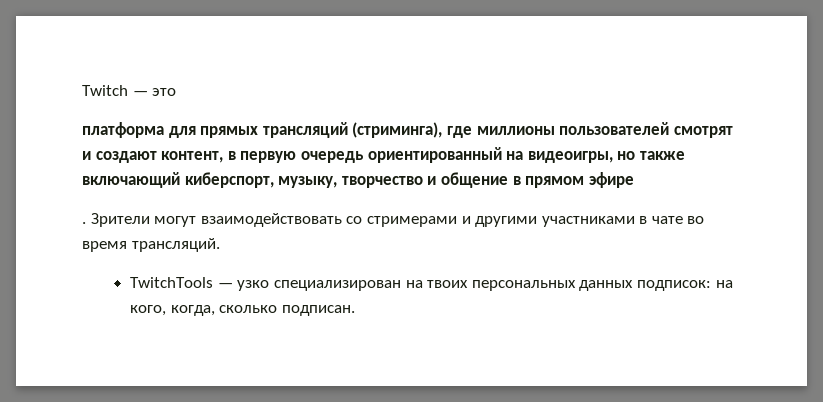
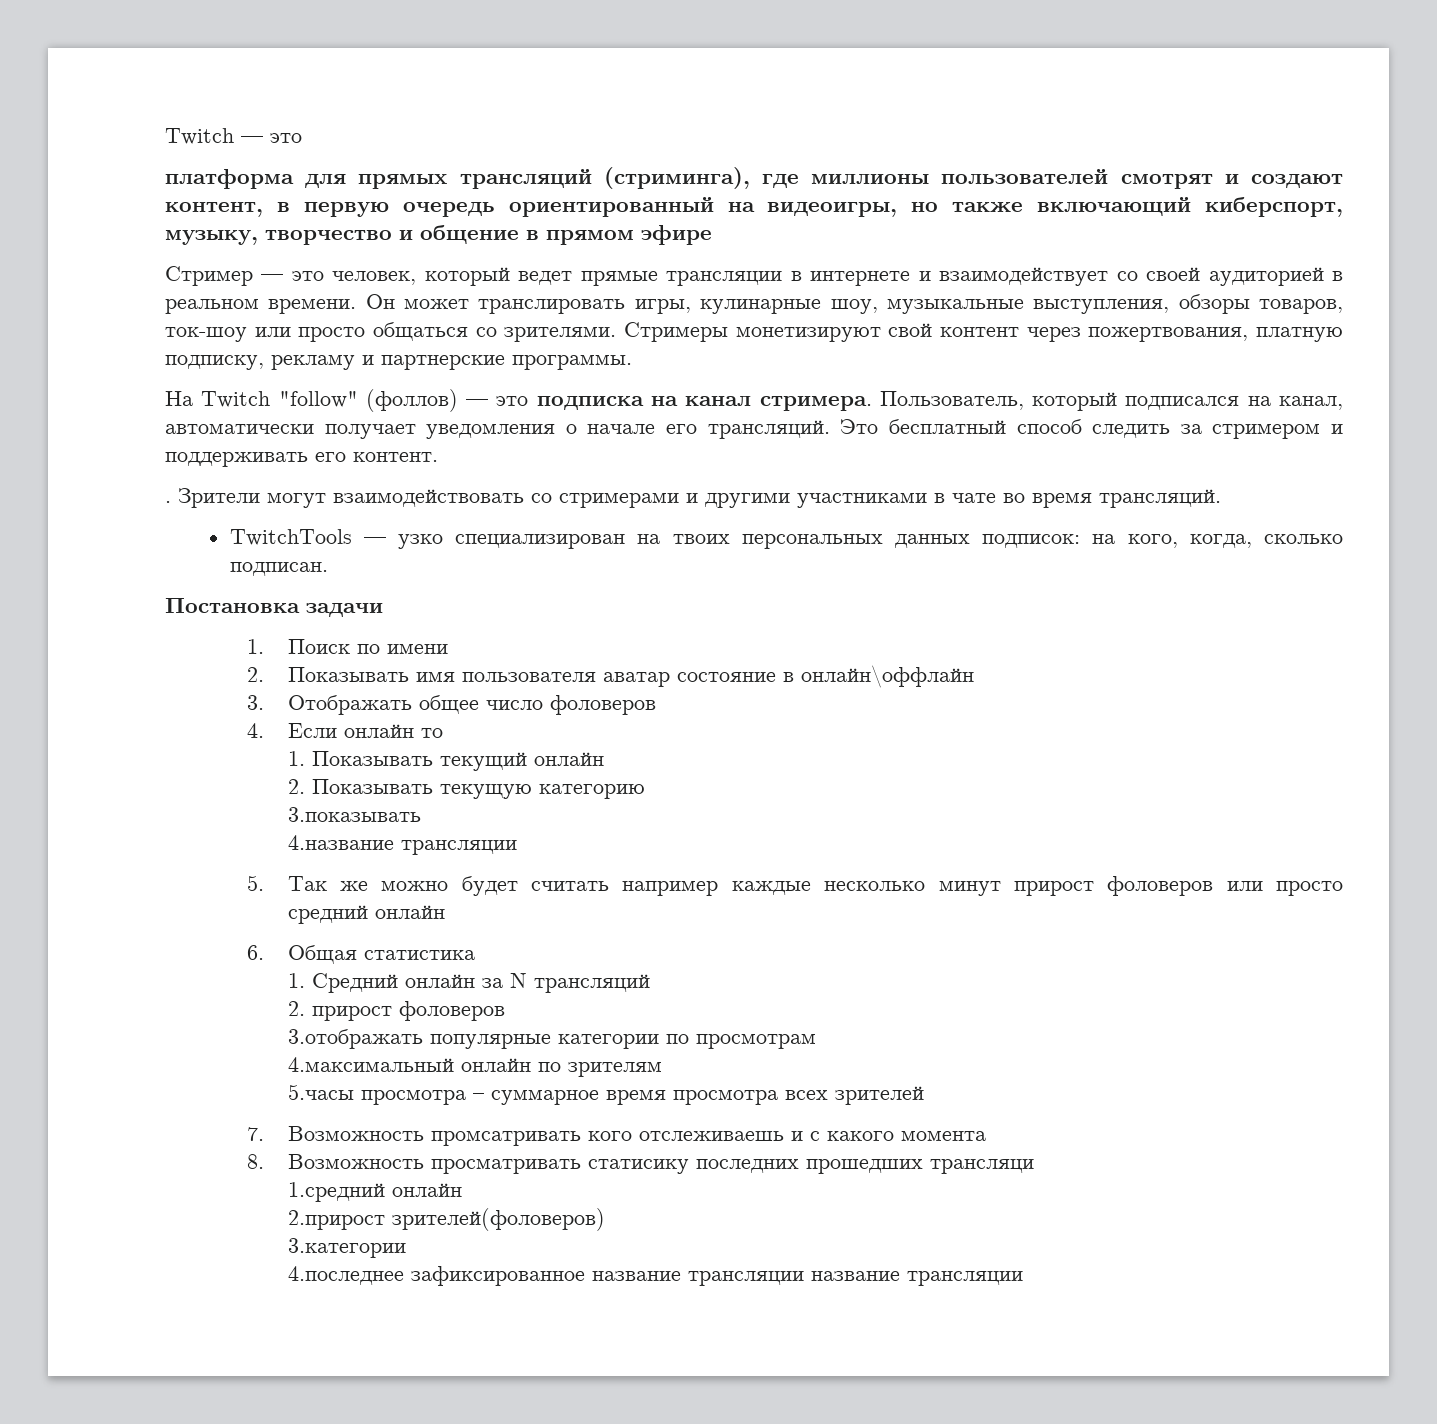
+ Стример — это человек, который ведет прямые трансляции в интернете и взаимодействует со своей аудиторией в реальном времени. Он может транслировать игры, кулинарные шоу, музыкальные выступления, обзоры товаров, ток-шоу или просто общаться со зрителями. Стримеры монетизируют свой контент через пожертвования, платную подписку, рекламу и партнерские программы.
+ На Twitch "follow" (фоллов) — это подписка на канал стримера. Пользователь, который подписался на канал, автоматически получает уведомления о начале его трансляций. Это бесплатный способ следить за стримером и поддерживать его контент.
+ Постановка задачи
+ 1. Поиск по имени
+ 2. Показывать имя пользователя аватар состояние в онлайн\оффлайн
+ 3. Отображать общее число фоловеров
+ 4. Если онлайн то
+ 1. Показывать текущий онлайн
+ 2. Показывать текущую категорию
+ 3.показывать
+ 4.название трансляции
+ 5. Так же можно будет считать например каждые несколько минут прирост фоловеров или просто средний онлайн
+ 6. Общая статистика
+ 1. Средний онлайн за N трансляций
+ 2. прирост фоловеров
+ 3.отображать популярные категории по просмотрам
+ 4.максимальный онлайн по зрителям
+ 5.часы просмотра – суммарное время просмотра всех зрителей
+ 7. Возможность промсатривать кого отслеживаешь и с какого момента
+ 8. Возможность просматривать статисику последних прошедших трансляци
+ 1.средний онлайн
+ 2.прирост зрителей(фоловеров)
+ 3.категории
+ 4.последнее зафиксированное название трансляции название трансляции

